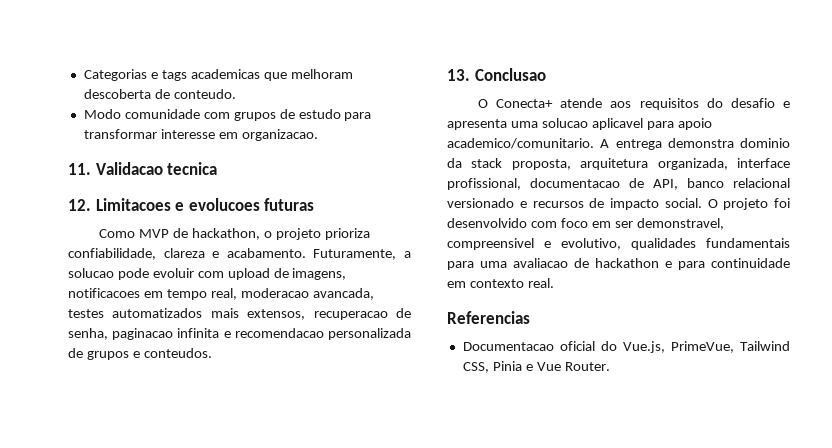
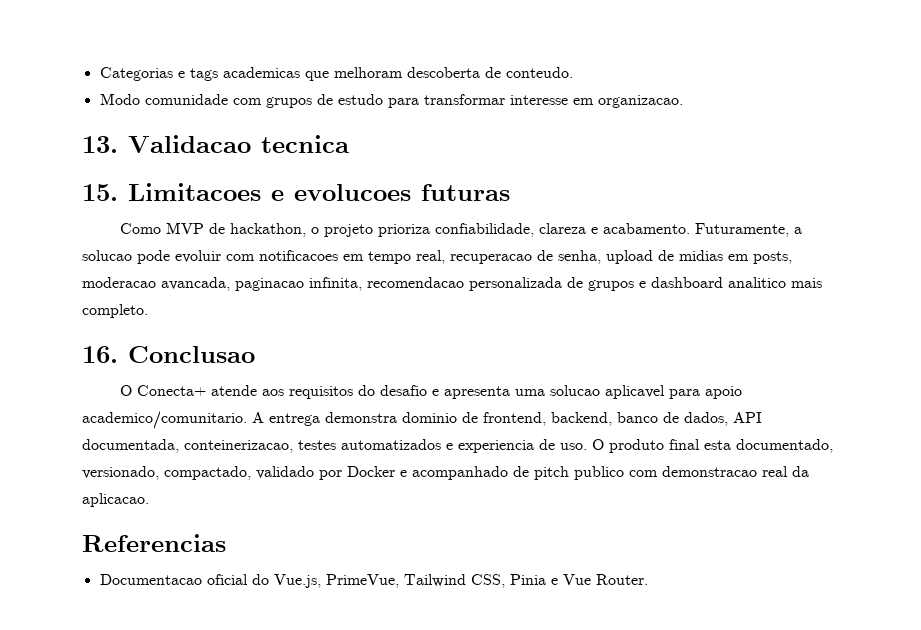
- 11. Validacao tecnica
+ 13. Validacao tecnica
- 12. Limitacoes e evolucoes futuras
+ 15. Limitacoes e evolucoes futuras
- Futuramente, a solucao pode evoluir com upload de imagens, notificacoes em tempo real, moderacao avancada, testes automatizados mais extensos, recuperacao de senha, paginacao infinita e recomendacao personalizada de grupos e conteudos.
- 13. Conclusao
+ Futuramente, a solucao pode evoluir com notificacoes em tempo real, recuperacao de senha, upload de midias em posts, moderacao avancada, paginacao infinita, recomendacao personalizada de grupos e dashboard analitico mais completo.
+ 16. Conclusao
- A entrega demonstra dominio da stack proposta, arquitetura organizada, interface profissional, documentacao de API, banco relacional versionado e recursos de impacto social. O projeto foi desenvolvido com foco em ser demonstravel, compreensivel e evolutivo, qualidades fundamentais para uma avaliacao de hackathon e para continuidade em contexto real.
+ A entrega demonstra dominio de frontend, backend, banco de dados, API documentada, conteinerizacao, testes automatizados e experiencia de uso. O produto final esta documentado, versionado, compactado, validado por Docker e acompanhado de pitch publico com demonstracao real da aplicacao.

